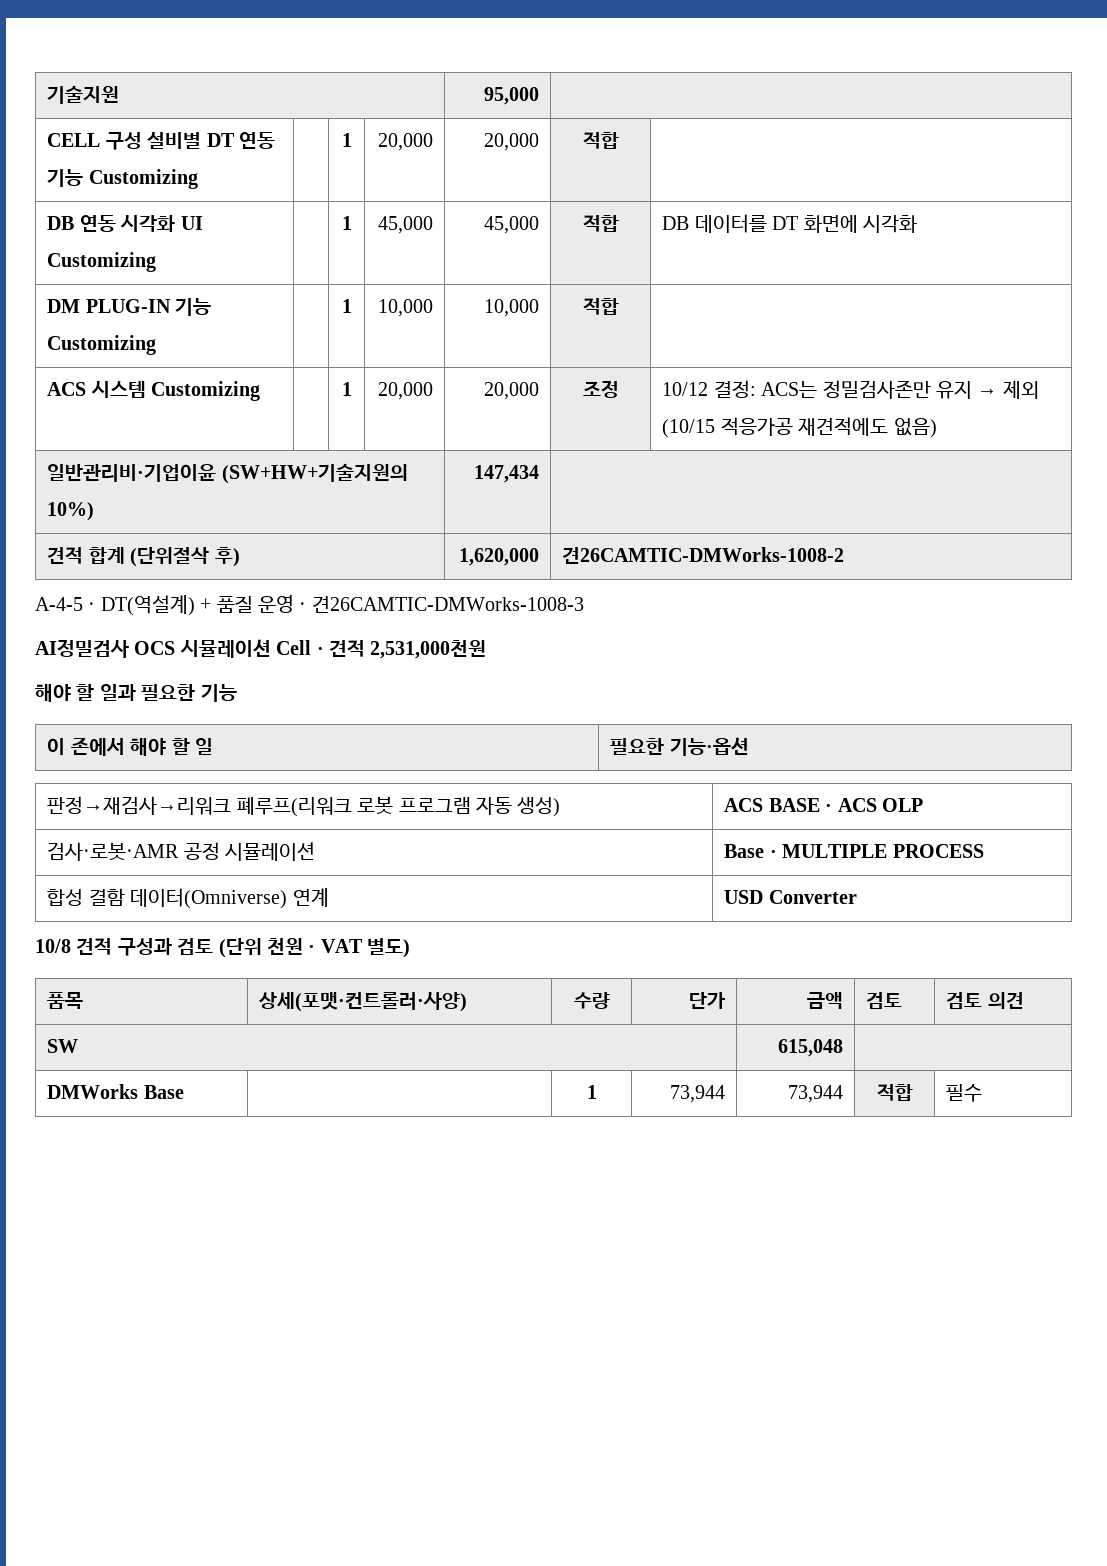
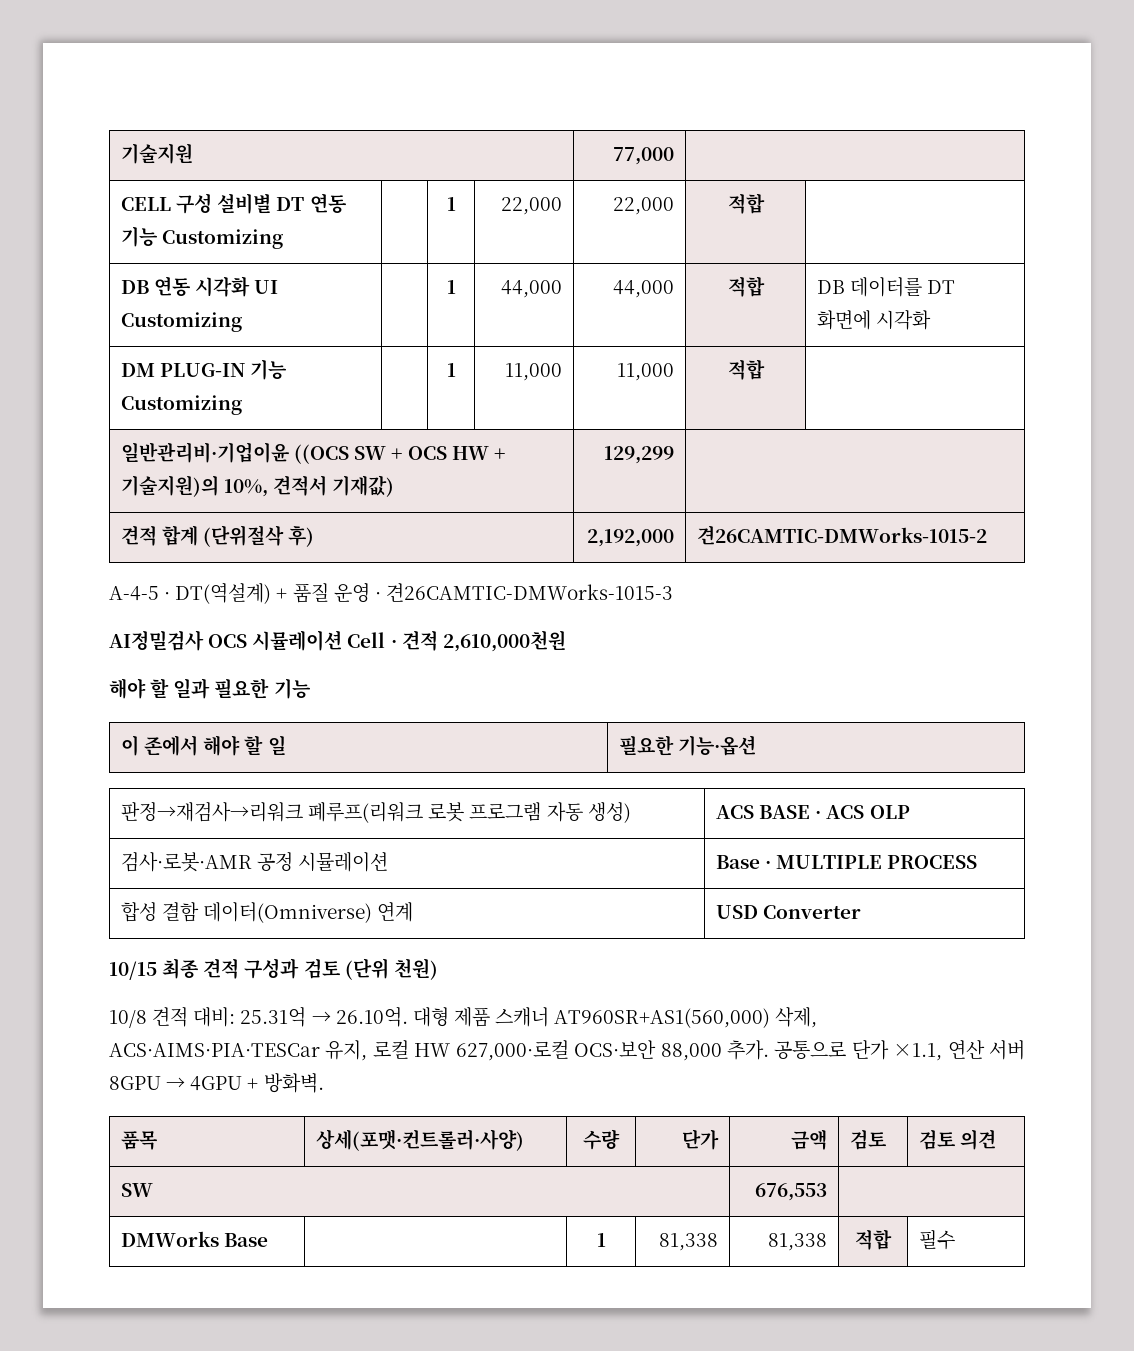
- 기술지원 | 95,000 |
+ 기술지원 | 77,000 |
- CELL 구성 설비별 DT 연동 기능 Customizing | | 1 | 20,000 | 20,000 | 적합 |
+ CELL 구성 설비별 DT 연동 기능 Customizing | | 1 | 22,000 | 22,000 | 적합 |
- DB 연동 시각화 UI Customizing | | 1 | 45,000 | 45,000 | 적합 | DB 데이터를 DT 화면에 시각화
+ DB 연동 시각화 UI Customizing | | 1 | 44,000 | 44,000 | 적합 | DB 데이터를 DT 화면에 시각화
- DM PLUG-IN 기능 Customizing | | 1 | 10,000 | 10,000 | 적합 |
- ACS 시스템 Customizing | | 1 | 20,000 | 20,000 | 조정 | 10/12 결정: ACS는 정밀검사존만 유지 → 제외 (10/15 적응가공 재견적에도 없음)
- 일반관리비·기업이윤 (SW+HW+기술지원의 10%) | 147,434 |
+ DM PLUG-IN 기능 Customizing | | 1 | 11,000 | 11,000 | 적합 |
+ 일반관리비·기업이윤 ((OCS SW + OCS HW + 기술지원)의 10%, 견적서 기재값) | 129,299 |
- 견적 합계 (단위절삭 후) | 1,620,000 | 견26CAMTIC-DMWorks-1008-2
+ 견적 합계 (단위절삭 후) | 2,192,000 | 견26CAMTIC-DMWorks-1015-2
- A-4-5 · DT(역설계) + 품질 운영 · 견26CAMTIC-DMWorks-1008-3
+ A-4-5 · DT(역설계) + 품질 운영 · 견26CAMTIC-DMWorks-1015-3
- AI정밀검사 OCS 시뮬레이션 Cell · 견적 2,531,000천원
+ AI정밀검사 OCS 시뮬레이션 Cell · 견적 2,610,000천원
- 10/8 견적 구성과 검토 (단위 천원 · VAT 별도)
+ 10/15 최종 견적 구성과 검토 (단위 천원)
+ 10/8 견적 대비: 25.31억 → 26.10억. 대형 제품 스캐너 AT960SR+AS1(560,000) 삭제, ACS·AIMS·PIA·TESCar 유지, 로컬 HW 627,000·로컬 OCS·보안 88,000 추가. 공통으로 단가 ×1.1, 연산 서버 8GPU → 4GPU + 방화벽.
- SW | 615,048 |
+ SW | 676,553 |
- DMWorks Base | | 1 | 73,944 | 73,944 | 적합 | 필수
+ DMWorks Base | | 1 | 81,338 | 81,338 | 적합 | 필수

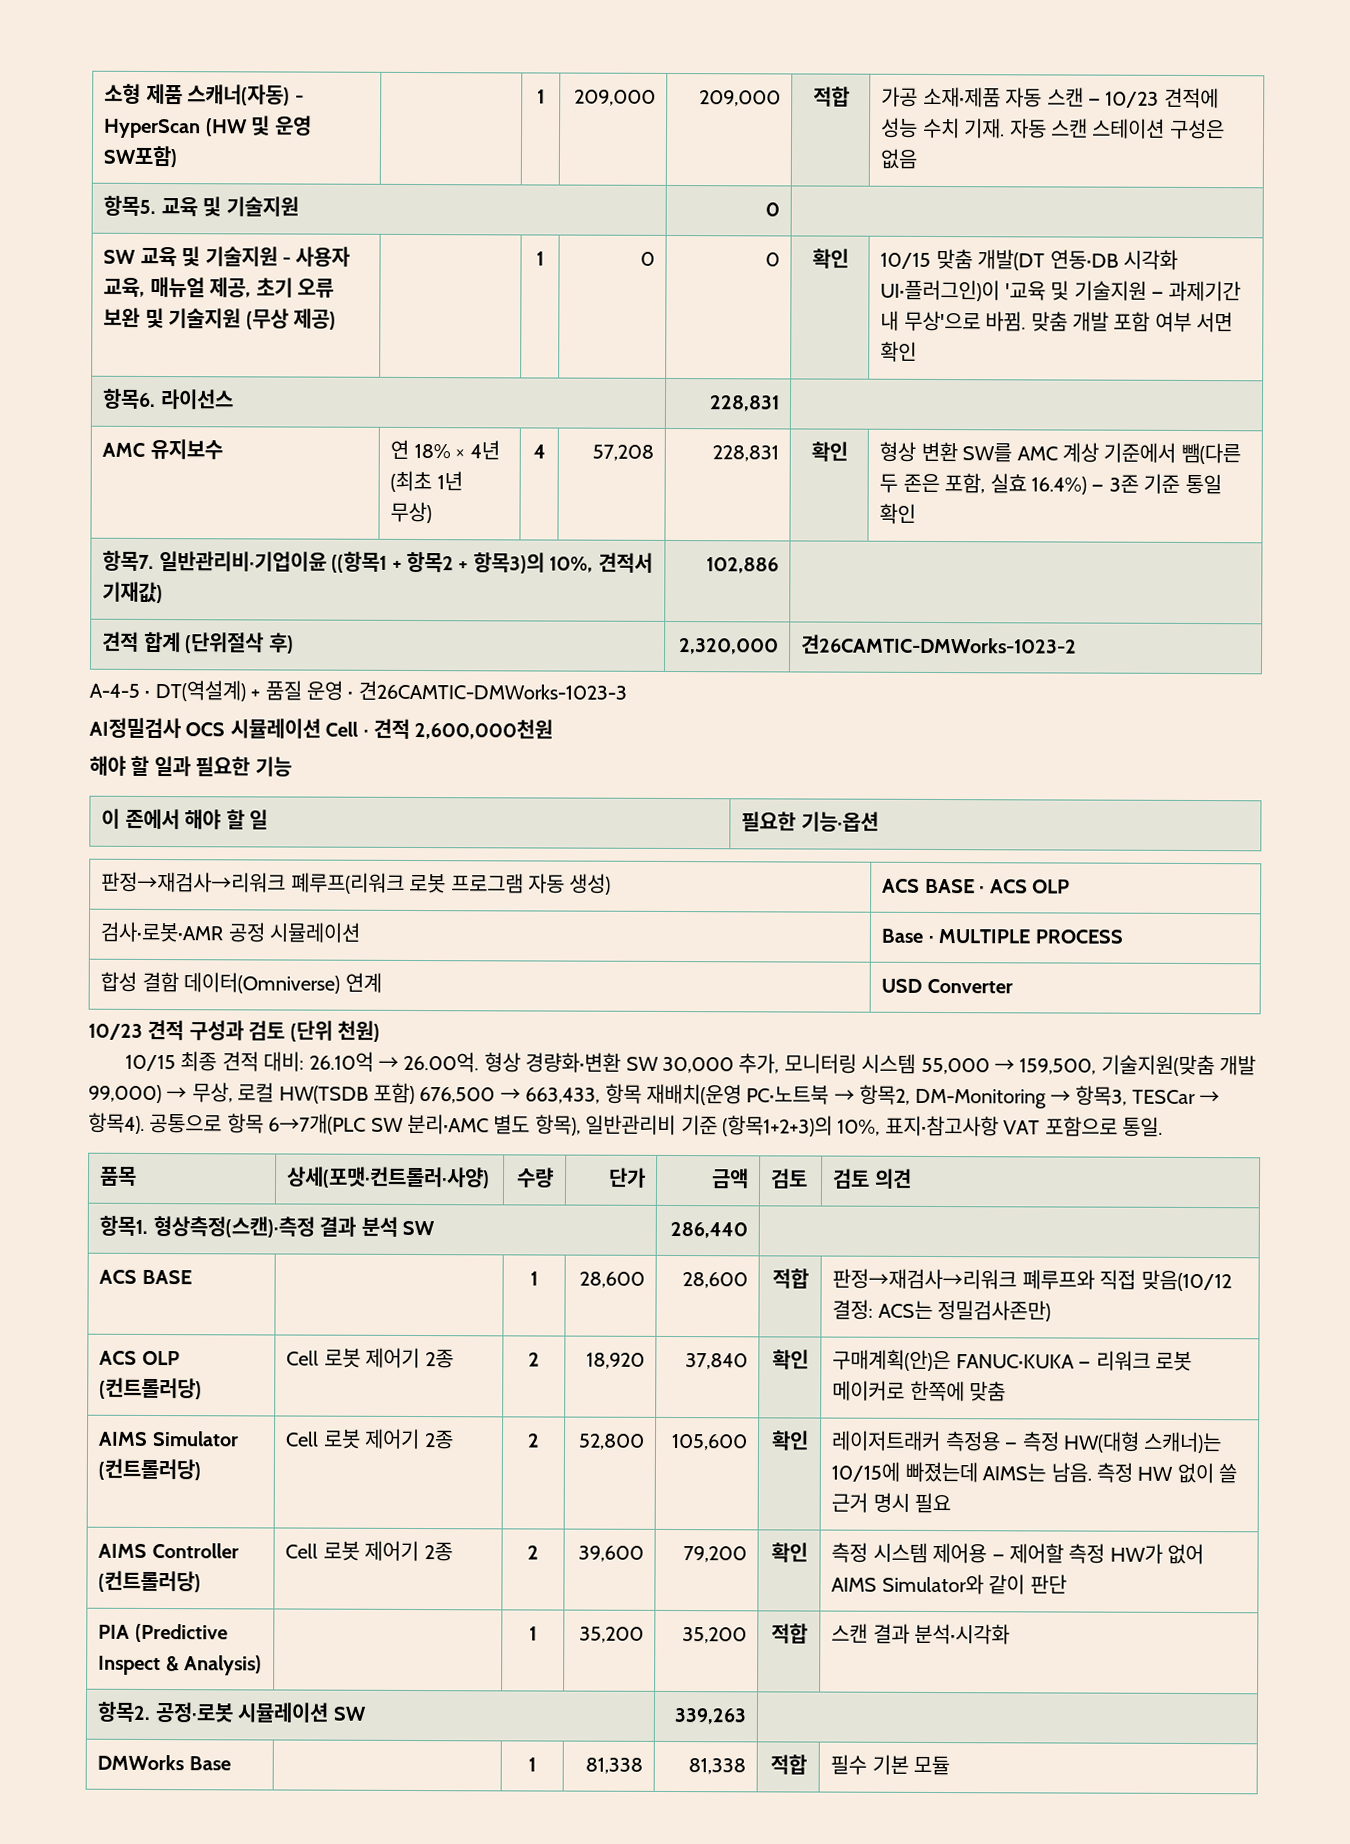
- 기술지원 | 77,000 |
- CELL 구성 설비별 DT 연동 기능 Customizing | | 1 | 22,000 | 22,000 | 적합 |
- DB 연동 시각화 UI Customizing | | 1 | 44,000 | 44,000 | 적합 | DB 데이터를 DT 화면에 시각화
- DM PLUG-IN 기능 Customizing | | 1 | 11,000 | 11,000 | 적합 |
- 일반관리비·기업이윤 ((OCS SW + OCS HW + 기술지원)의 10%, 견적서 기재값) | 129,299 |
+ 소형 제품 스캐너(자동) - HyperScan (HW 및 운영 SW포함) | | 1 | 209,000 | 209,000 | 적합 | 가공 소재·제품 자동 스캔 — 10/23 견적에 성능 수치 기재. 자동 스캔 스테이션 구성은 없음
+ 항목5. 교육 및 기술지원 | 0 |
+ SW 교육 및 기술지원 - 사용자 교육, 매뉴얼 제공, 초기 오류 보완 및 기술지원 (무상 제공) | | 1 | 0 | 0 | 확인 | 10/15 맞춤 개발(DT 연동·DB 시각화 UI·플러그인)이 '교육 및 기술지원 — 과제기간 내 무상'으로 바뀜. 맞춤 개발 포함 여부 서면 확인
+ 항목6. 라이선스 | 228,831 |
+ AMC 유지보수 | 연 18% × 4년 (최초 1년 무상) | 4 | 57,208 | 228,831 | 확인 | 형상 변환 SW를 AMC 계상 기준에서 뺌(다른 두 존은 포함, 실효 16.4%) — 3존 기준 통일 확인
+ 항목7. 일반관리비·기업이윤 ((항목1 + 항목2 + 항목3)의 10%, 견적서 기재값) | 102,886 |
- 견적 합계 (단위절삭 후) | 2,192,000 | 견26CAMTIC-DMWorks-1015-2
+ 견적 합계 (단위절삭 후) | 2,320,000 | 견26CAMTIC-DMWorks-1023-2
- A-4-5 · DT(역설계) + 품질 운영 · 견26CAMTIC-DMWorks-1015-3
+ A-4-5 · DT(역설계) + 품질 운영 · 견26CAMTIC-DMWorks-1023-3
- AI정밀검사 OCS 시뮬레이션 Cell · 견적 2,610,000천원
+ AI정밀검사 OCS 시뮬레이션 Cell · 견적 2,600,000천원
- 10/15 최종 견적 구성과 검토 (단위 천원)
+ 10/23 견적 구성과 검토 (단위 천원)
- 10/8 견적 대비: 25.31억 → 26.10억. 대형 제품 스캐너 AT960SR+AS1(560,000) 삭제, ACS·AIMS·PIA·TESCar 유지, 로컬 HW 627,000·로컬 OCS·보안 88,000 추가. 공통으로 단가 ×1.1, 연산 서버 8GPU → 4GPU + 방화벽.
+ 10/15 최종 견적 대비: 26.10억 → 26.00억. 형상 경량화·변환 SW 30,000 추가, 모니터링 시스템 55,000 → 159,500, 기술지원(맞춤 개발 99,000) → 무상, 로컬 HW(TSDB 포함) 676,500 → 663,433, 항목 재배치(운영 PC·노트북 → 항목2, DM-Monitoring → 항목3, TESCar → 항목4). 공통으로 항목 6→7개(PLC SW 분리·AMC 별도 항목), 일반관리비 기준 (항목1+2+3)의 10%, 표지·참고사항 VAT 포함으로 통일.
- SW | 676,553 |
+ 항목1. 형상측정(스캔)·측정 결과 분석 SW | 286,440 |
+ ACS BASE | | 1 | 28,600 | 28,600 | 적합 | 판정→재검사→리워크 폐루프와 직접 맞음(10/12 결정: ACS는 정밀검사존만)
+ ACS OLP (컨트롤러당) | Cell 로봇 제어기 2종 | 2 | 18,920 | 37,840 | 확인 | 구매계획(안)은 FANUC·KUKA — 리워크 로봇 메이커로 한쪽에 맞춤
+ AIMS Simulator (컨트롤러당) | Cell 로봇 제어기 2종 | 2 | 52,800 | 105,600 | 확인 | 레이저트래커 측정용 — 측정 HW(대형 스캐너)는 10/15에 빠졌는데 AIMS는 남음. 측정 HW 없이 쓸 근거 명시 필요
+ AIMS Controller (컨트롤러당) | Cell 로봇 제어기 2종 | 2 | 39,600 | 79,200 | 확인 | 측정 시스템 제어용 — 제어할 측정 HW가 없어 AIMS Simulator와 같이 판단
+ PIA (Predictive Inspect & Analysis) | | 1 | 35,200 | 35,200 | 적합 | 스캔 결과 분석·시각화
+ 항목2. 공정·로봇 시뮬레이션 SW | 339,263 |
- DMWorks Base | | 1 | 81,338 | 81,338 | 적합 | 필수
+ DMWorks Base | | 1 | 81,338 | 81,338 | 적합 | 필수 기본 모듈

